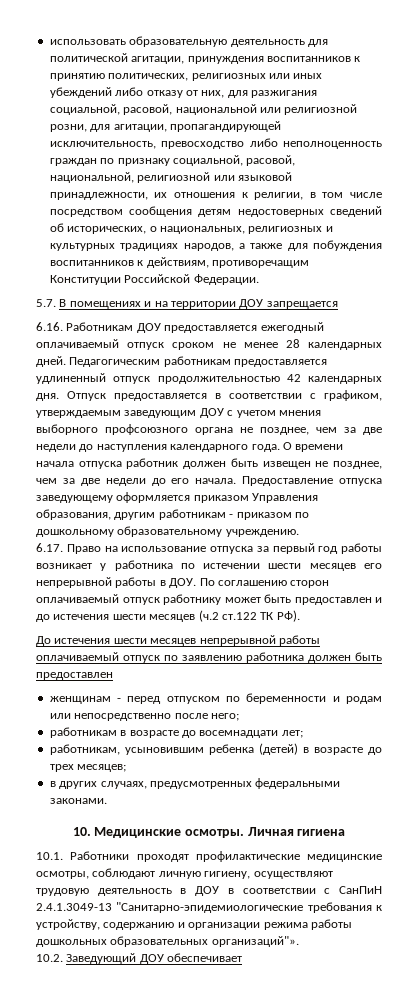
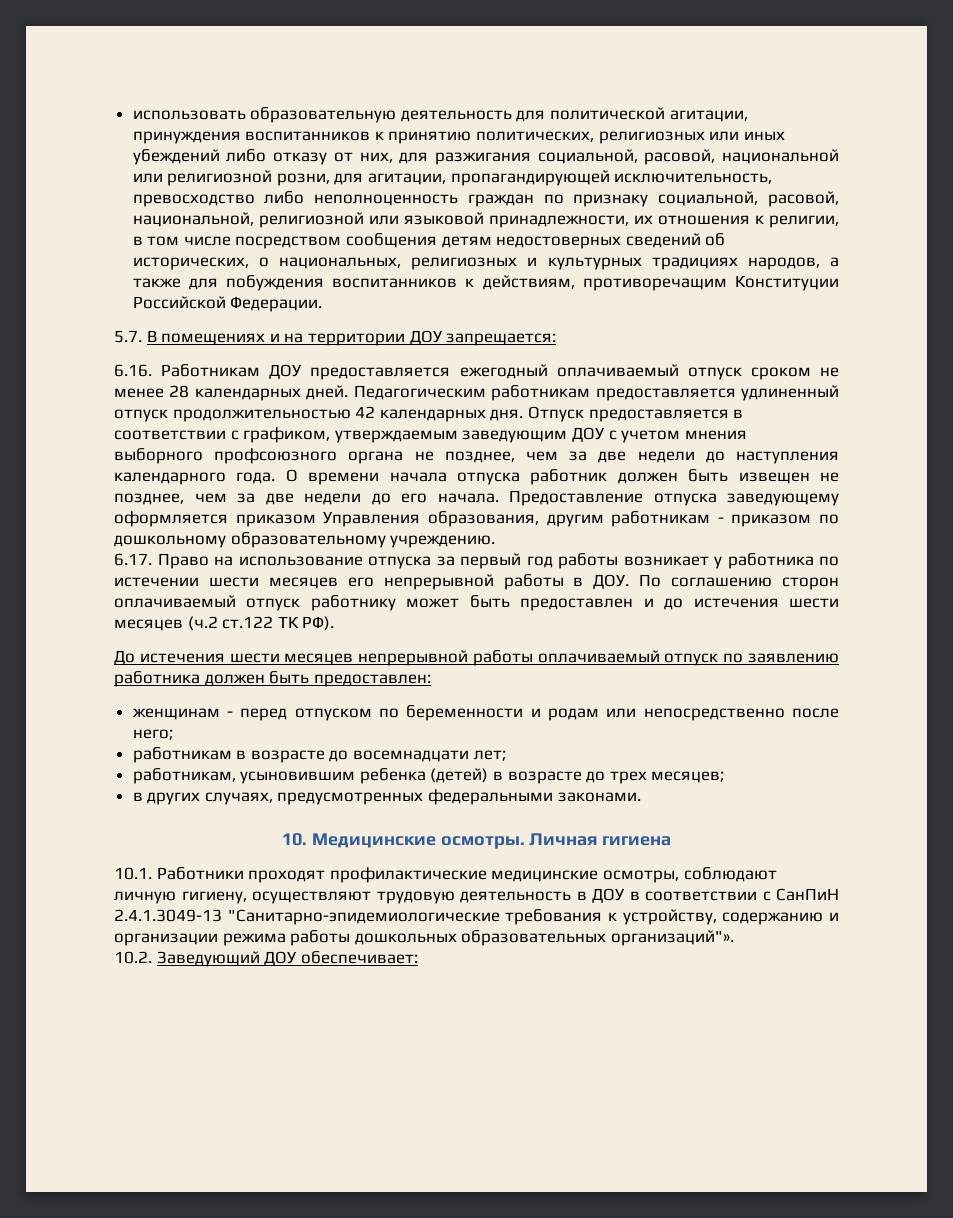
- 5.7. В помещениях и на территории ДОУ запрещается
+ 5.7. В помещениях и на территории ДОУ запрещается:
- До истечения шести месяцев непрерывной работы оплачиваемый отпуск по заявлению работника должен быть предоставлен
+ До истечения шести месяцев непрерывной работы оплачиваемый отпуск по заявлению работника должен быть предоставлен:
- 10.2. Заведующий ДОУ обеспечивает
+ 10.2. Заведующий ДОУ обеспечивает:

